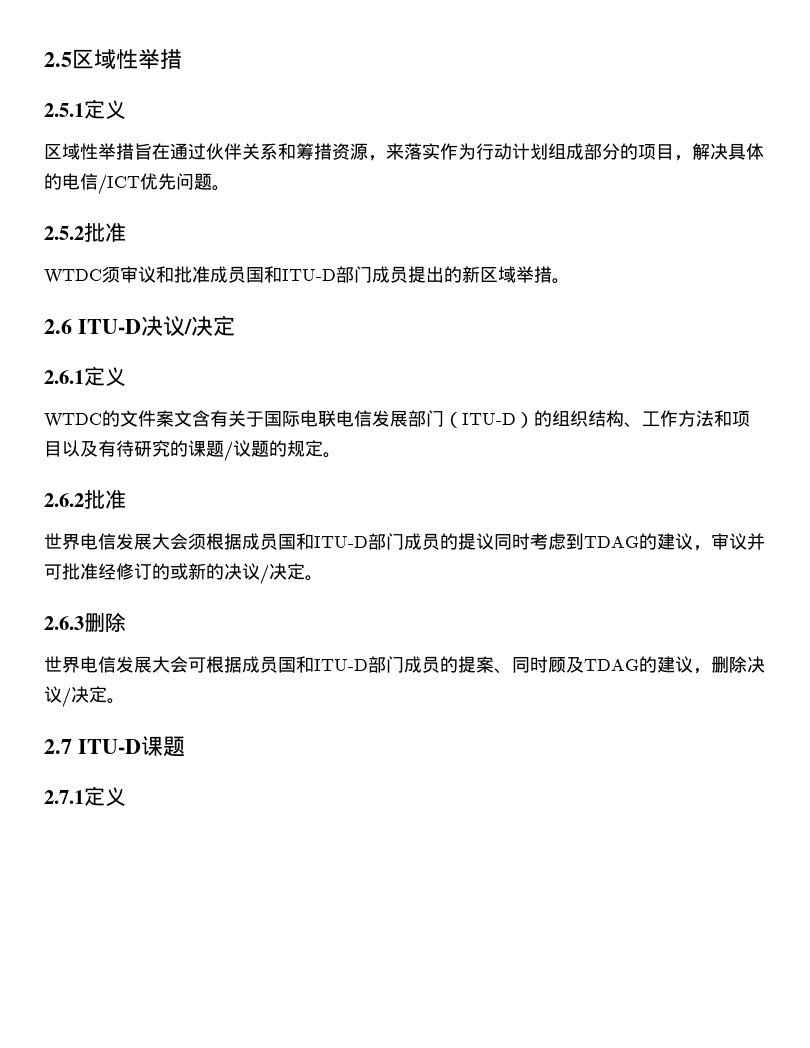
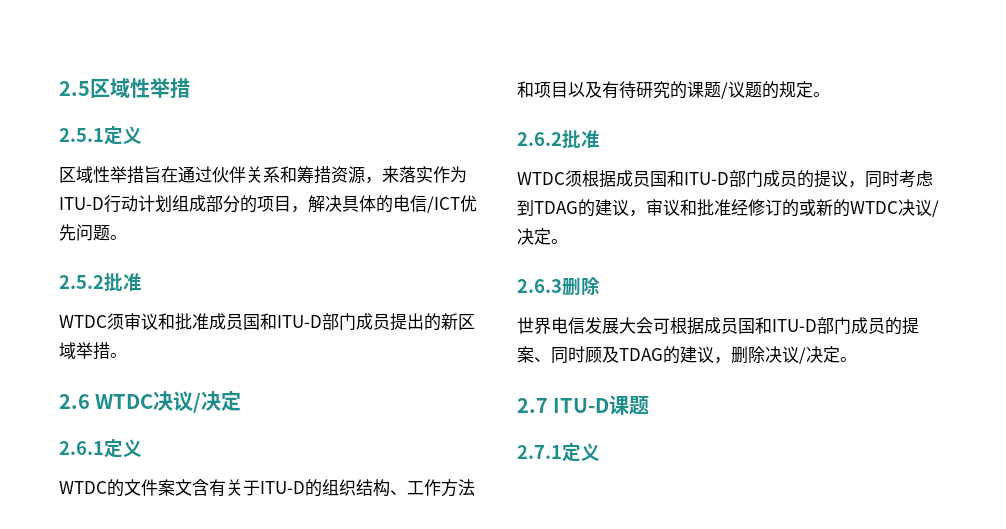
- 区域性举措旨在通过伙伴关系和筹措资源，来落实作为行动计划组成部分的项目，解决具体的电信/ICT优先问题。
+ 区域性举措旨在通过伙伴关系和筹措资源，来落实作为ITU-D行动计划组成部分的项目，解决具体的电信/ICT优先问题。
- 2.6 ITU-D决议/决定
+ 2.6 WTDC决议/决定
- WTDC的文件案文含有关于国际电联电信发展部门（ITU-D）的组织结构、工作方法和项目以及有待研究的课题/议题的规定。
+ WTDC的文件案文含有关于ITU-D的组织结构、工作方法和项目以及有待研究的课题/议题的规定。
- 世界电信发展大会须根据成员国和ITU-D部门成员的提议同时考虑到TDAG的建议，审议并可批准经修订的或新的决议/决定。
+ WTDC须根据成员国和ITU-D部门成员的提议，同时考虑到TDAG的建议，审议和批准经修订的或新的WTDC决议/决定。

